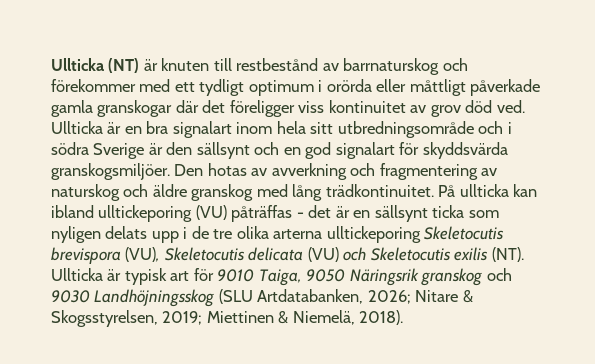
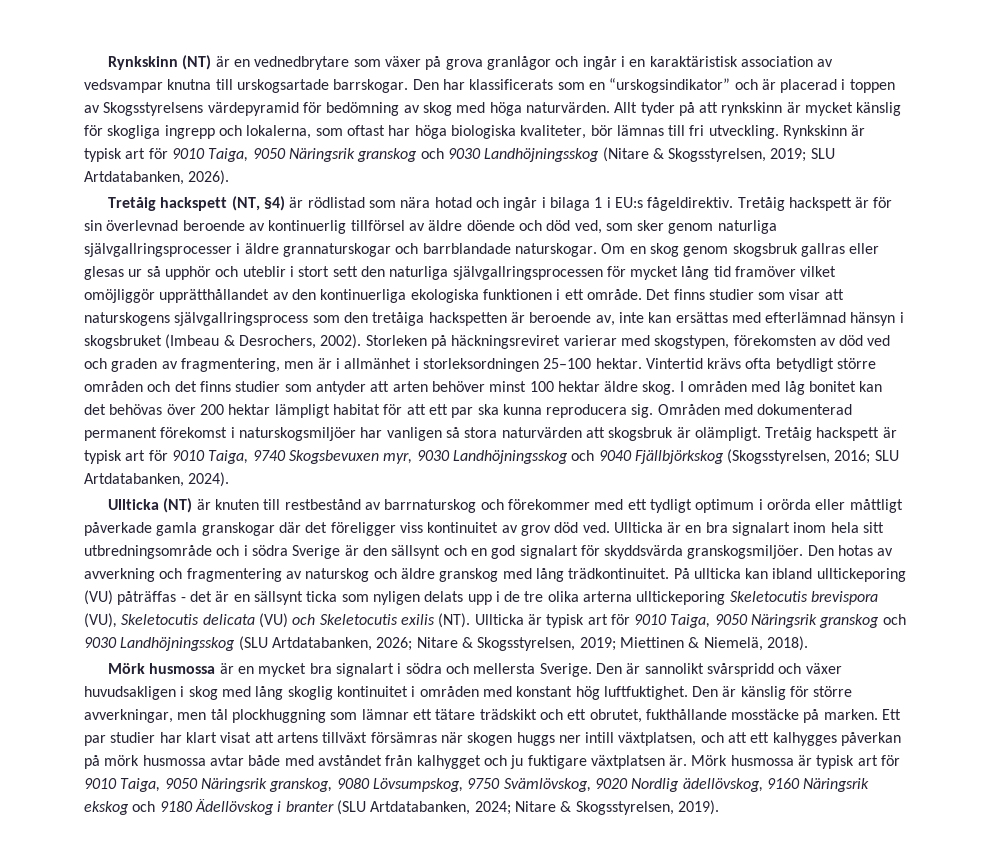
+ Rynkskinn (NT) är en vednedbrytare som växer på grova granlågor och ingår i en karaktäristisk association av vedsvampar knutna till urskogsartade barrskogar. Den har klassificerats som en “urskogsindikator” och är placerad i toppen av Skogsstyrelsens värdepyramid för bedömning av skog med höga naturvärden. Allt tyder på att rynkskinn är mycket känslig för skogliga ingrepp och lokalerna, som oftast har höga biologiska kvaliteter, bör lämnas till fri utveckling. Rynkskinn är typisk art för 9010 Taiga, 9050 Näringsrik granskog och 9030 Landhöjningsskog (Nitare & Skogsstyrelsen, 2019; SLU Artdatabanken, 2026).
+ Tretåig hackspett (NT, §4) är rödlistad som nära hotad och ingår i bilaga 1 i EU:s fågeldirektiv. Tretåig hackspett är för sin överlevnad beroende av kontinuerlig tillförsel av äldre döende och död ved, som sker genom naturliga självgallringsprocesser i äldre grannaturskogar och barrblandade naturskogar. Om en skog genom skogsbruk gallras eller glesas ur så upphör och uteblir i stort sett den naturliga självgallringsprocessen för mycket lång tid framöver vilket omöjliggör upprätthållandet av den kontinuerliga ekologiska funktionen i ett område. Det finns studier som visar att naturskogens självgallringsprocess som den tretåiga hackspetten är beroende av, inte kan ersättas med efterlämnad hänsyn i skogsbruket (Imbeau & Desrochers, 2002). Storleken på häckningsreviret varierar med skogstypen, förekomsten av död ved och graden av fragmentering, men är i allmänhet i storleksordningen 25–100 hektar. Vintertid krävs ofta betydligt större områden och det finns studier som antyder att arten behöver minst 100 hektar äldre skog. I områden med låg bonitet kan det behövas över 200 hektar lämpligt habitat för att ett par ska kunna reproducera sig. Områden med dokumenterad permanent förekomst i naturskogsmiljöer har vanligen så stora naturvärden att skogsbruk är olämpligt. Tretåig hackspett är typisk art för 9010 Taiga, 9740 Skogsbevuxen myr, 9030 Landhöjningsskog och 9040 Fjällbjörkskog (Skogsstyrelsen, 2016; SLU Artdatabanken, 2024).
+ Mörk husmossa är en mycket bra signalart i södra och mellersta Sverige. Den är sannolikt svårspridd och växer huvudsakligen i skog med lång skoglig kontinuitet i områden med konstant hög luftfuktighet. Den är känslig för större avverkningar, men tål plockhuggning som lämnar ett tätare trädskikt och ett obrutet, fukthållande mosstäcke på marken. Ett par studier har klart visat att artens tillväxt försämras när skogen huggs ner intill växtplatsen, och att ett kalhygges påverkan på mörk husmossa avtar både med avståndet från kalhygget och ju fuktigare växtplatsen är. Mörk husmossa är typisk art för 9010 Taiga, 9050 Näringsrik granskog, 9080 Lövsumpskog, 9750 Svämlövskog, 9020 Nordlig ädellövskog, 9160 Näringsrik ekskog och 9180 Ädellövskog i branter (SLU Artdatabanken, 2024; Nitare & Skogsstyrelsen, 2019).

